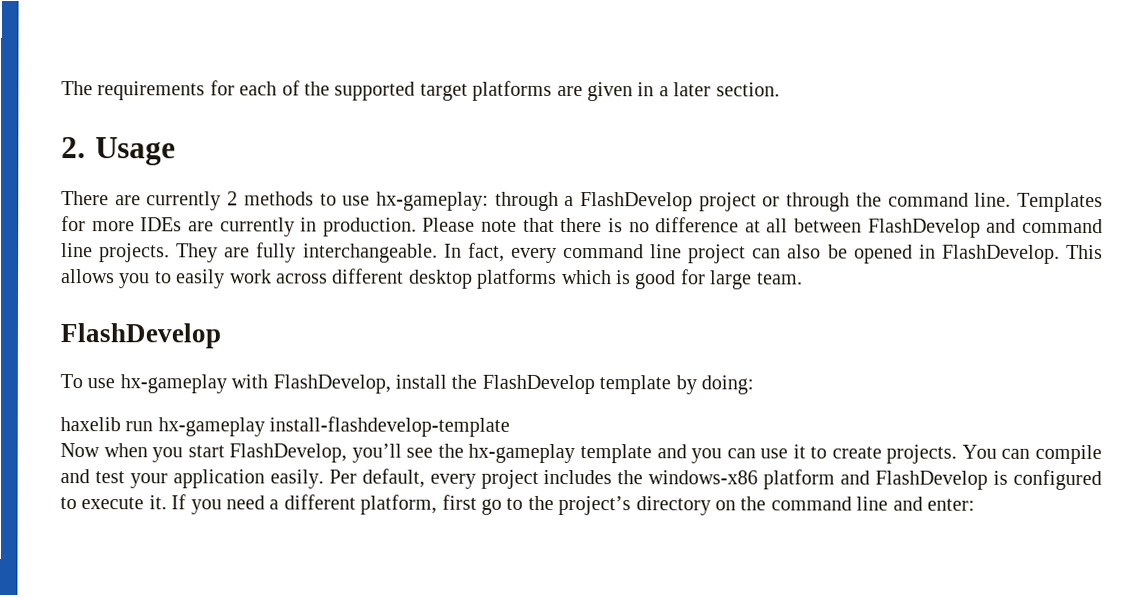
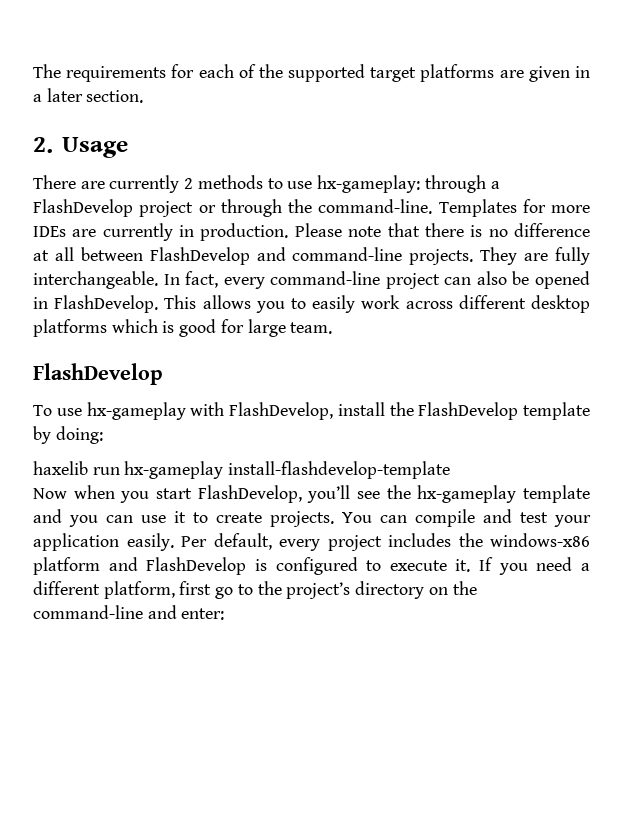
- There are currently 2 methods to use hx-gameplay: through a FlashDevelop project or through the command line.
+ There are currently 2 methods to use hx-gameplay: through a FlashDevelop project or through the command-line.
- Please note that there is no difference at all between FlashDevelop and command line projects.
+ Please note that there is no difference at all between FlashDevelop and command-line projects.
- In fact, every command line project can also be opened in FlashDevelop.
+ In fact, every command-line project can also be opened in FlashDevelop.
- If you need a different platform, first go to the project’s directory on the command line and enter:
+ If you need a different platform, first go to the project’s directory on the command-line and enter:

